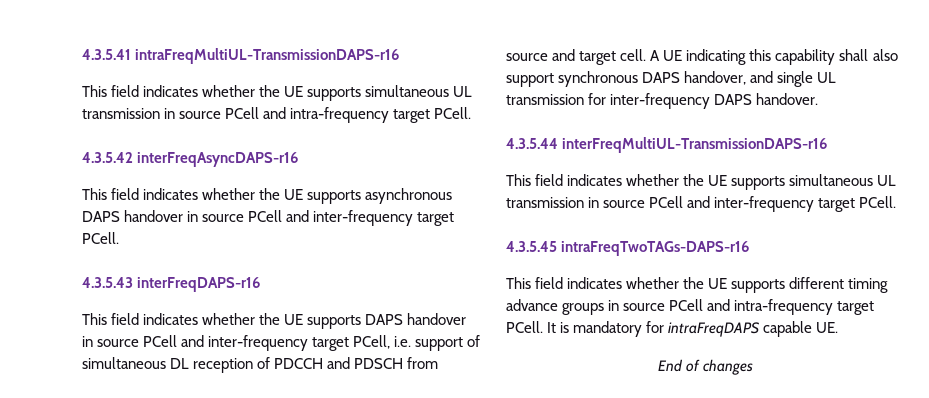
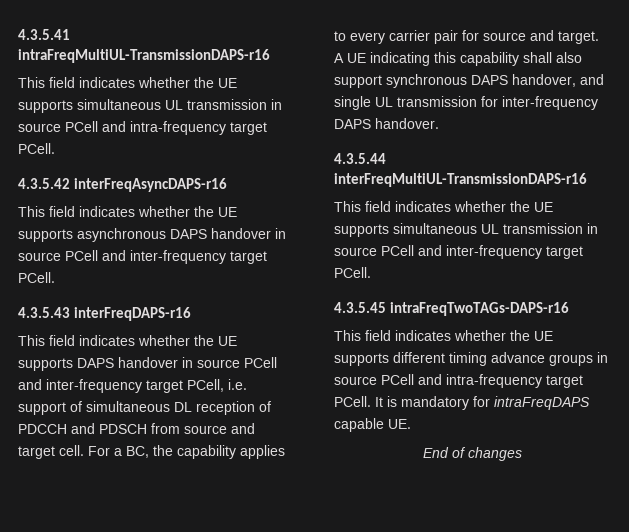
+ For a BC, the capability applies to every carrier pair for source and target.

